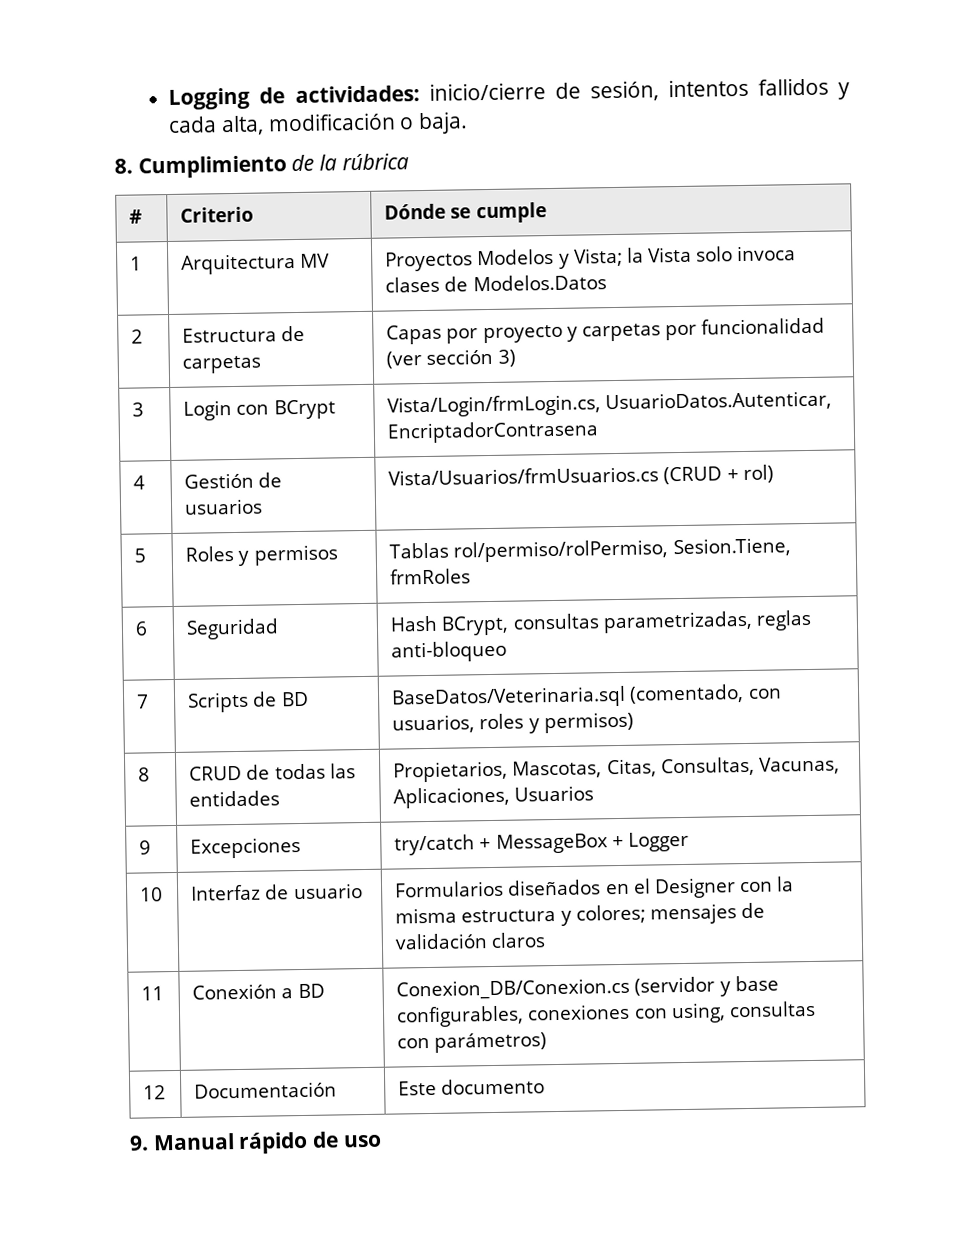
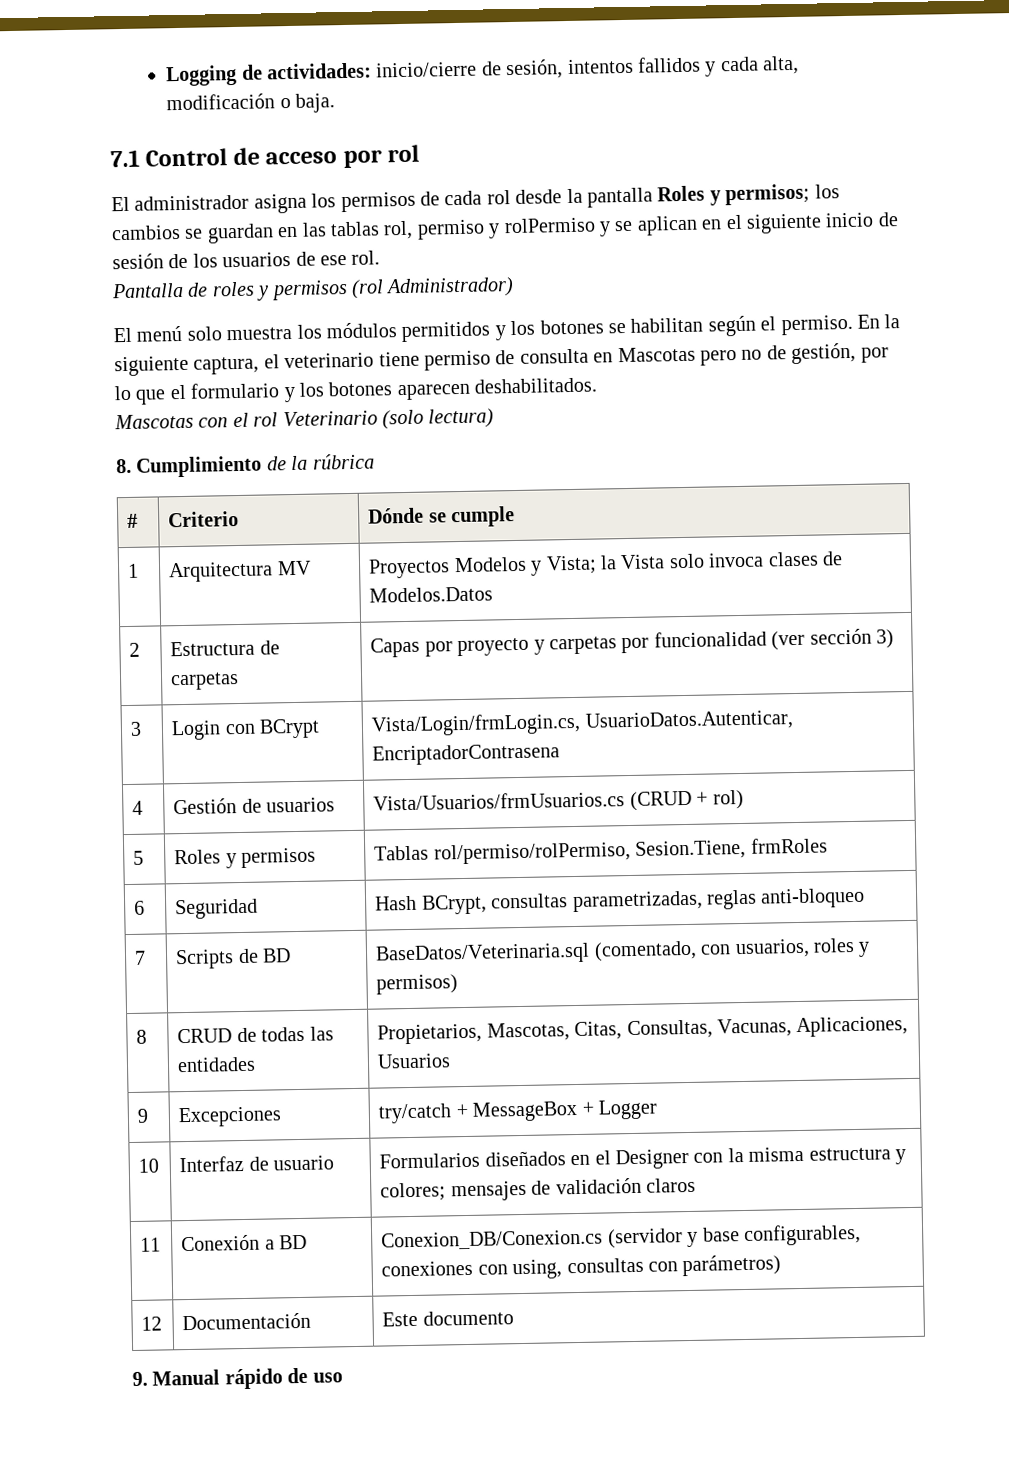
+ 7.1 Control de acceso por rol
+ El administrador asigna los permisos de cada rol desde la pantalla Roles y permisos; los cambios se guardan en las tablas rol, permiso y rolPermiso y se aplican en el siguiente inicio de sesión de los usuarios de ese rol.
+ Pantalla de roles y permisos (rol Administrador)
+ El menú solo muestra los módulos permitidos y los botones se habilitan según el permiso. En la siguiente captura, el veterinario tiene permiso de consulta en Mascotas pero no de gestión, por lo que el formulario y los botones aparecen deshabilitados.
+ Mascotas con el rol Veterinario (solo lectura)

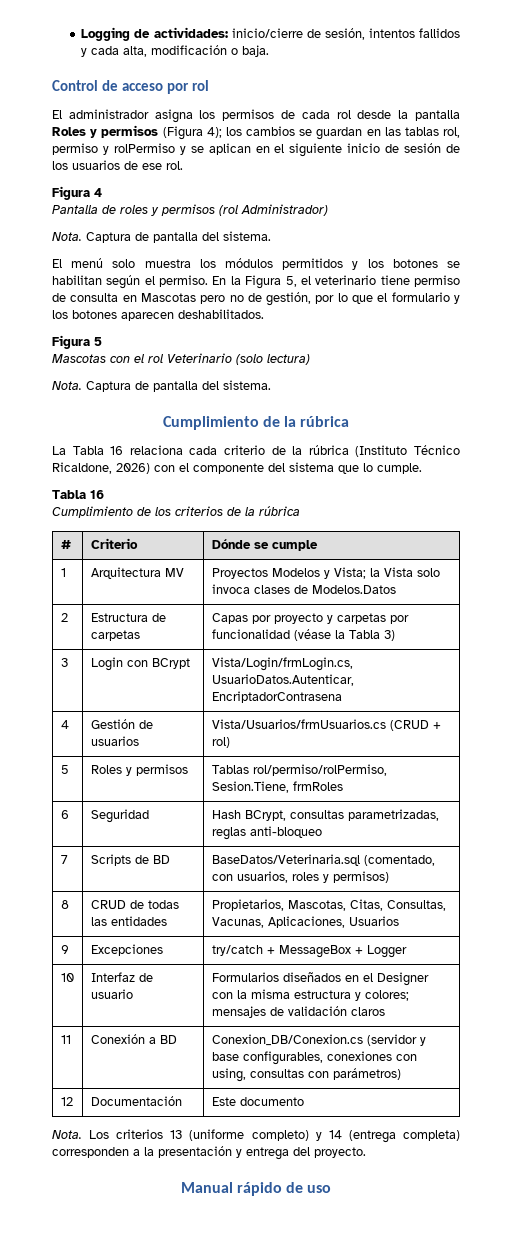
- 7.1 Control de acceso por rol
+ Control de acceso por rol
- El administrador asigna los permisos de cada rol desde la pantalla Roles y permisos; los cambios se guardan en las tablas rol, permiso y rolPermiso y se aplican en el siguiente inicio de sesión de los usuarios de ese rol.
+ El administrador asigna los permisos de cada rol desde la pantalla Roles y permisos (Figura 4); los cambios se guardan en las tablas rol, permiso y rolPermiso y se aplican en el siguiente inicio de sesión de los usuarios de ese rol.
+ Figura 4
  Pantalla de roles y permisos (rol Administrador)
+ Nota. Captura de pantalla del sistema.
- En la siguiente captura, el veterinario tiene permiso de consulta en Mascotas pero no de gestión, por lo que el formulario y los botones aparecen deshabilitados.
+ En la Figura 5, el veterinario tiene permiso de consulta en Mascotas pero no de gestión, por lo que el formulario y los botones aparecen deshabilitados.
+ Figura 5
  Mascotas con el rol Veterinario (solo lectura)
- 8. Cumplimiento de la rúbrica
+ Nota. Captura de pantalla del sistema.
+ Cumplimiento de la rúbrica
+ La Tabla 16 relaciona cada criterio de la rúbrica (Instituto Técnico Ricaldone, 2026) con el componente del sistema que lo cumple.
+ Tabla 16
+ Cumplimiento de los criterios de la rúbrica
- 2 | Estructura de carpetas | Capas por proyecto y carpetas por funcionalidad (ver sección 3)
+ 2 | Estructura de carpetas | Capas por proyecto y carpetas por funcionalidad (véase la Tabla 3)
- 9. Manual rápido de uso
+ Nota. Los criterios 13 (uniforme completo) y 14 (entrega completa) corresponden a la presentación y entrega del proyecto.
+ Manual rápido de uso

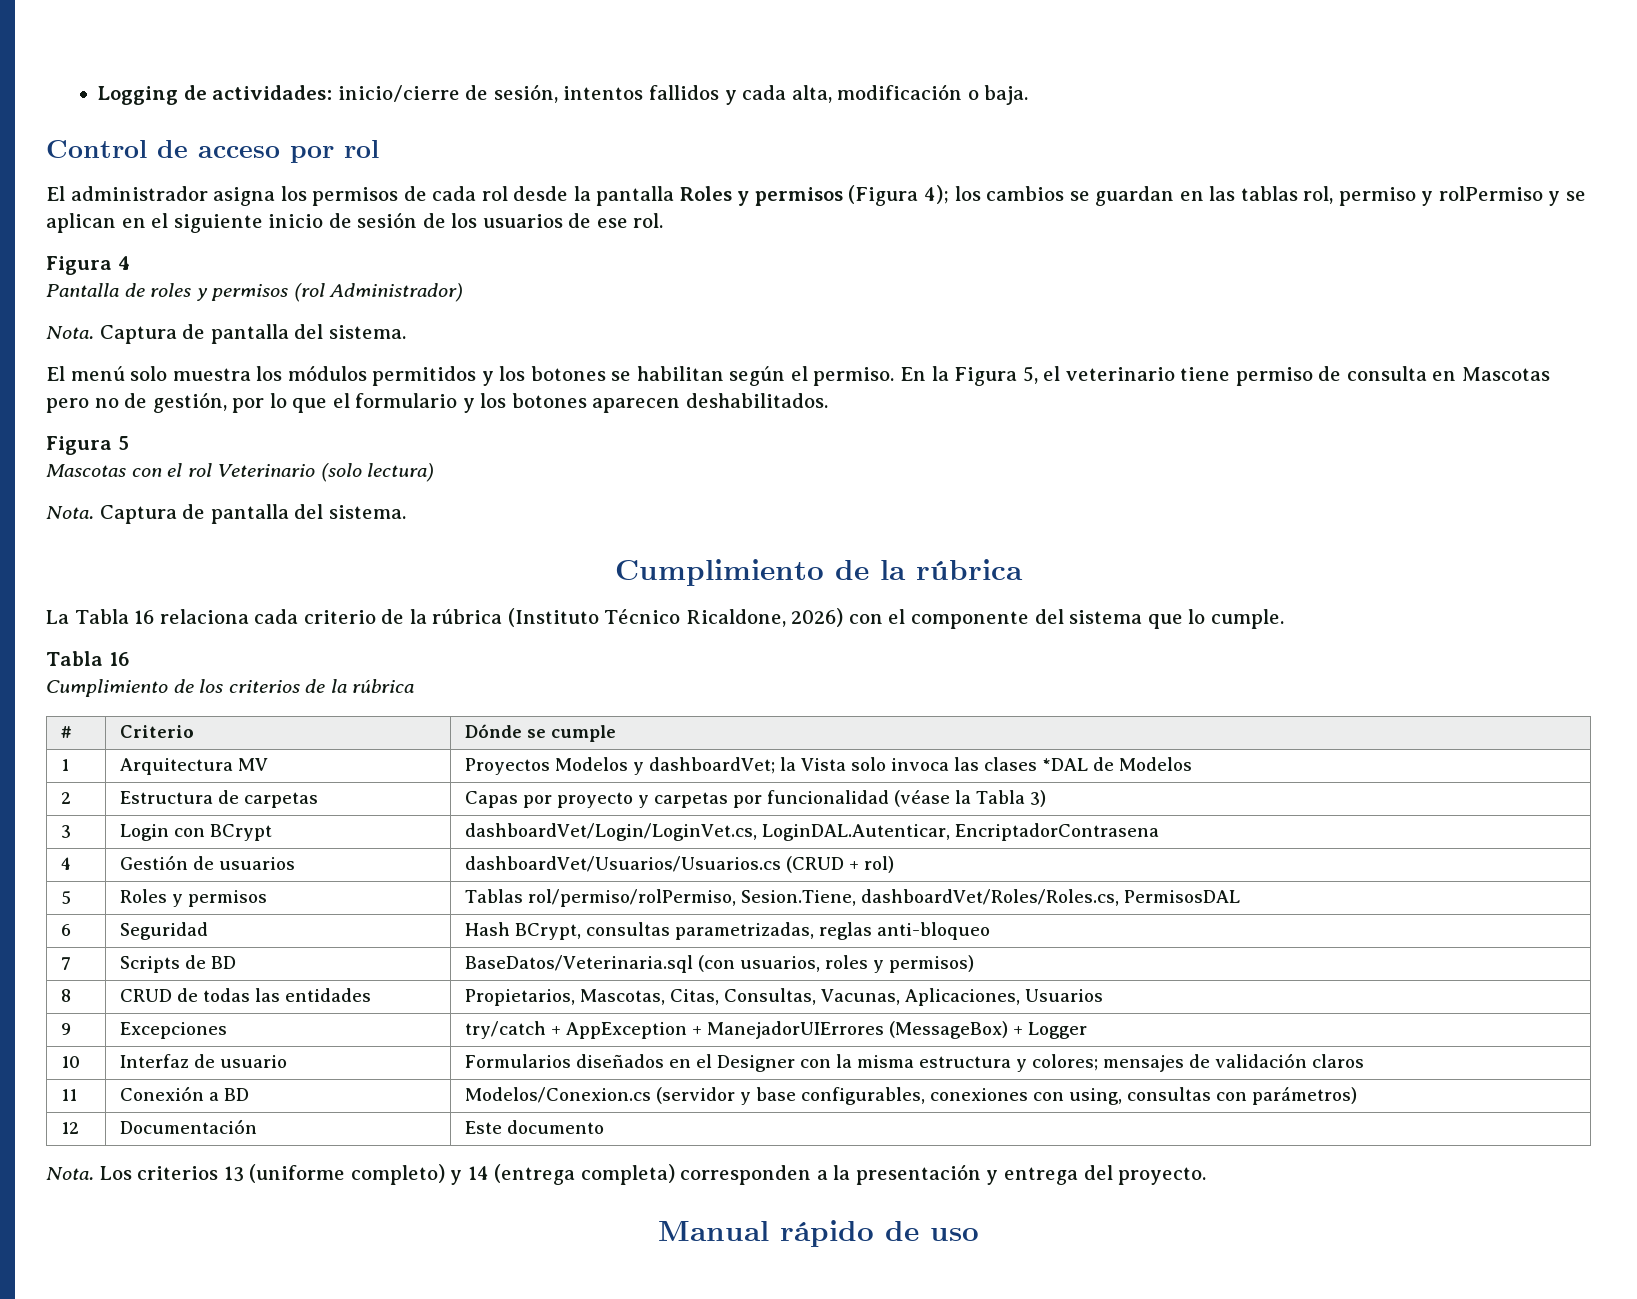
- 1 | Arquitectura MV | Proyectos Modelos y Vista; la Vista solo invoca clases de Modelos.Datos
+ 1 | Arquitectura MV | Proyectos Modelos y dashboardVet; la Vista solo invoca las clases *DAL de Modelos
- 3 | Login con BCrypt | Vista/Login/frmLogin.cs, UsuarioDatos.Autenticar, EncriptadorContrasena
+ 3 | Login con BCrypt | dashboardVet/Login/LoginVet.cs, LoginDAL.Autenticar, EncriptadorContrasena
- 4 | Gestión de usuarios | Vista/Usuarios/frmUsuarios.cs (CRUD + rol)
+ 4 | Gestión de usuarios | dashboardVet/Usuarios/Usuarios.cs (CRUD + rol)
- 5 | Roles y permisos | Tablas rol/permiso/rolPermiso, Sesion.Tiene, frmRoles
+ 5 | Roles y permisos | Tablas rol/permiso/rolPermiso, Sesion.Tiene, dashboardVet/Roles/Roles.cs, PermisosDAL
- 7 | Scripts de BD | BaseDatos/Veterinaria.sql (comentado, con usuarios, roles y permisos)
+ 7 | Scripts de BD | BaseDatos/Veterinaria.sql (con usuarios, roles y permisos)
- 9 | Excepciones | try/catch + MessageBox + Logger
+ 9 | Excepciones | try/catch + AppException + ManejadorUIErrores (MessageBox) + Logger
- 11 | Conexión a BD | Conexion_DB/Conexion.cs (servidor y base configurables, conexiones con using, consultas con parámetros)
+ 11 | Conexión a BD | Modelos/Conexion.cs (servidor y base configurables, conexiones con using, consultas con parámetros)

